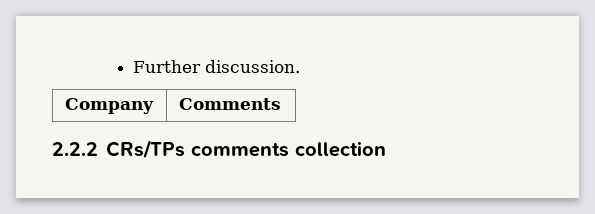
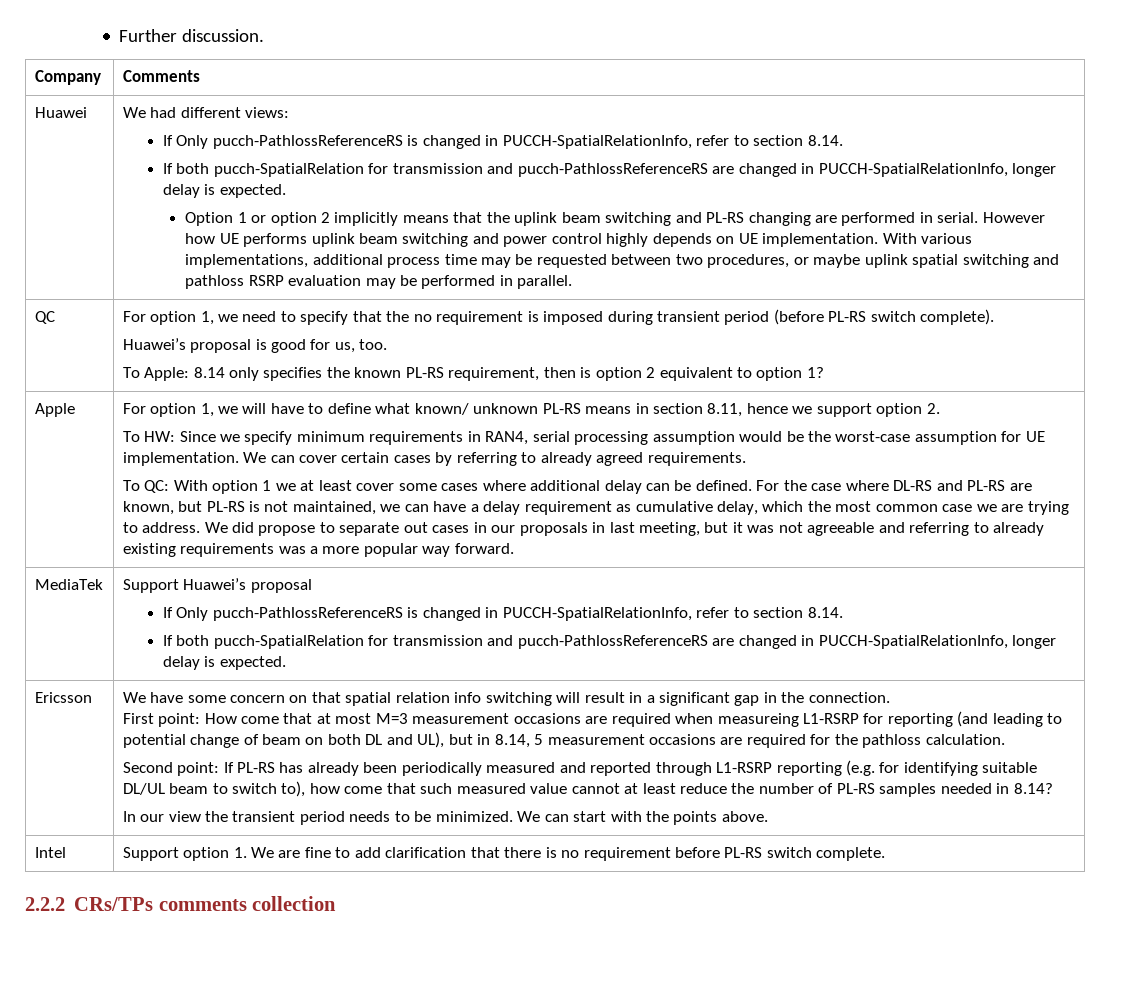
+ Huawei | We had different views:
+ If Only pucch-PathlossReferenceRS is changed in PUCCH-SpatialRelationInfo, refer to section 8.14.
+ If both pucch-SpatialRelation for transmission and pucch-PathlossReferenceRS are changed in PUCCH-SpatialRelationInfo, longer delay is expected.
+ Option 1 or option 2 implicitly means that the uplink beam switching and PL-RS changing are performed in serial. However how UE performs uplink beam switching and power control highly depends on UE implementation. With various implementations, additional process time may be requested between two procedures, or maybe uplink spatial switching and pathloss RSRP evaluation may be performed in parallel.
+ QC | For option 1, we need to specify that the no requirement is imposed during transient period (before PL-RS switch complete).
+ Huawei’s proposal is good for us, too.
+ To Apple: 8.14 only specifies the known PL-RS requirement, then is option 2 equivalent to option 1?
+ Apple | For option 1, we will have to define what known/ unknown PL-RS means in section 8.11, hence we support option 2.
+ To HW: Since we specify minimum requirements in RAN4, serial processing assumption would be the worst-case assumption for UE implementation. We can cover certain cases by referring to already agreed requirements.
+ To QC: With option 1 we at least cover some cases where additional delay can be defined. For the case where DL-RS and PL-RS are known, but PL-RS is not maintained, we can have a delay requirement as cumulative delay, which the most common case we are trying to address. We did propose to separate out cases in our proposals in last meeting, but it was not agreeable and referring to already existing requirements was a more popular way forward.
+ MediaTek | Support Huawei’s proposal
+ If Only pucch-PathlossReferenceRS is changed in PUCCH-SpatialRelationInfo, refer to section 8.14.
+ If both pucch-SpatialRelation for transmission and pucch-PathlossReferenceRS are changed in PUCCH-SpatialRelationInfo, longer delay is expected.
+ Ericsson | We have some concern on that spatial relation info switching will result in a significant gap in the connection.
+ First point: How come that at most M=3 measurement occasions are required when measureing L1-RSRP for reporting (and leading to potential change of beam on both DL and UL), but in 8.14, 5 measurement occasions are required for the pathloss calculation.
+ Second point: If PL-RS has already been periodically measured and reported through L1-RSRP reporting (e.g. for identifying suitable DL/UL beam to switch to), how come that such measured value cannot at least reduce the number of PL-RS samples needed in 8.14?
+ In our view the transient period needs to be minimized. We can start with the points above.
+ Intel | Support option 1. We are fine to add clarification that there is no requirement before PL-RS switch complete.

